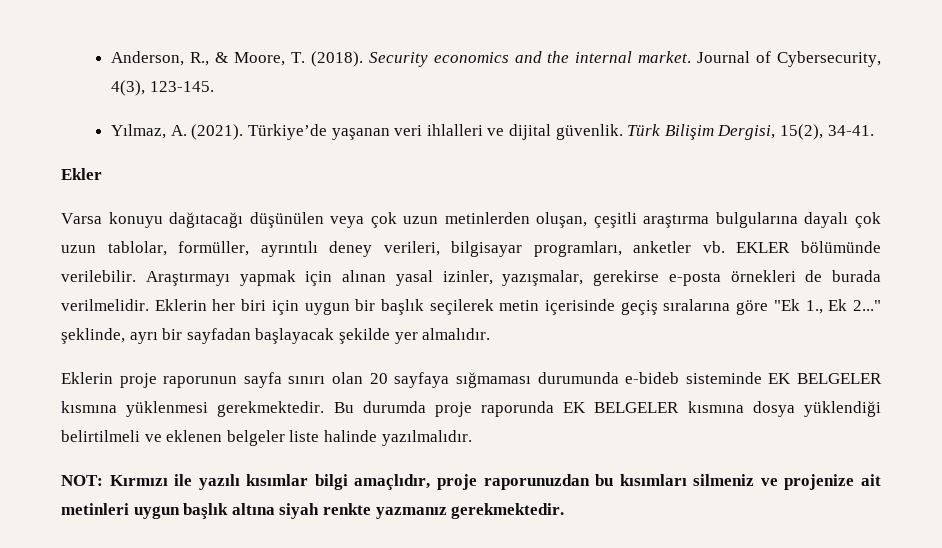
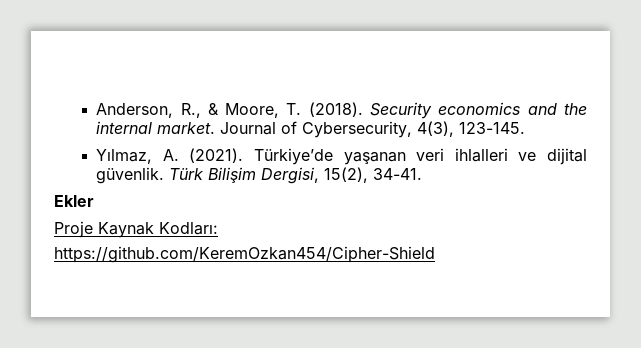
- Varsa konuyu dağıtacağı düşünülen veya çok uzun metinlerden oluşan, çeşitli araştırma bulgularına dayalı çok uzun tablolar, formüller, ayrıntılı deney verileri, bilgisayar programları, anketler vb. EKLER bölümünde verilebilir. Araştırmayı yapmak için alınan yasal izinler, yazışmalar, gerekirse e-posta örnekleri de burada verilmelidir. Eklerin her biri için uygun bir başlık seçilerek metin içerisinde geçiş sıralarına göre "Ek 1., Ek 2..." şeklinde, ayrı bir sayfadan başlayacak şekilde yer almalıdır.
- Eklerin proje raporunun sayfa sınırı olan 20 sayfaya sığmaması durumunda e-bideb sisteminde EK BELGELER kısmına yüklenmesi gerekmektedir. Bu durumda proje raporunda EK BELGELER kısmına dosya yüklendiği belirtilmeli ve eklenen belgeler liste halinde yazılmalıdır.
- NOT: Kırmızı ile yazılı kısımlar bilgi amaçlıdır, proje raporunuzdan bu kısımları silmeniz ve projenize ait metinleri uygun başlık altına siyah renkte yazmanız gerekmektedir.
+ Proje Kaynak Kodları:
+ https://github.com/KeremOzkan454/Cipher-Shield

